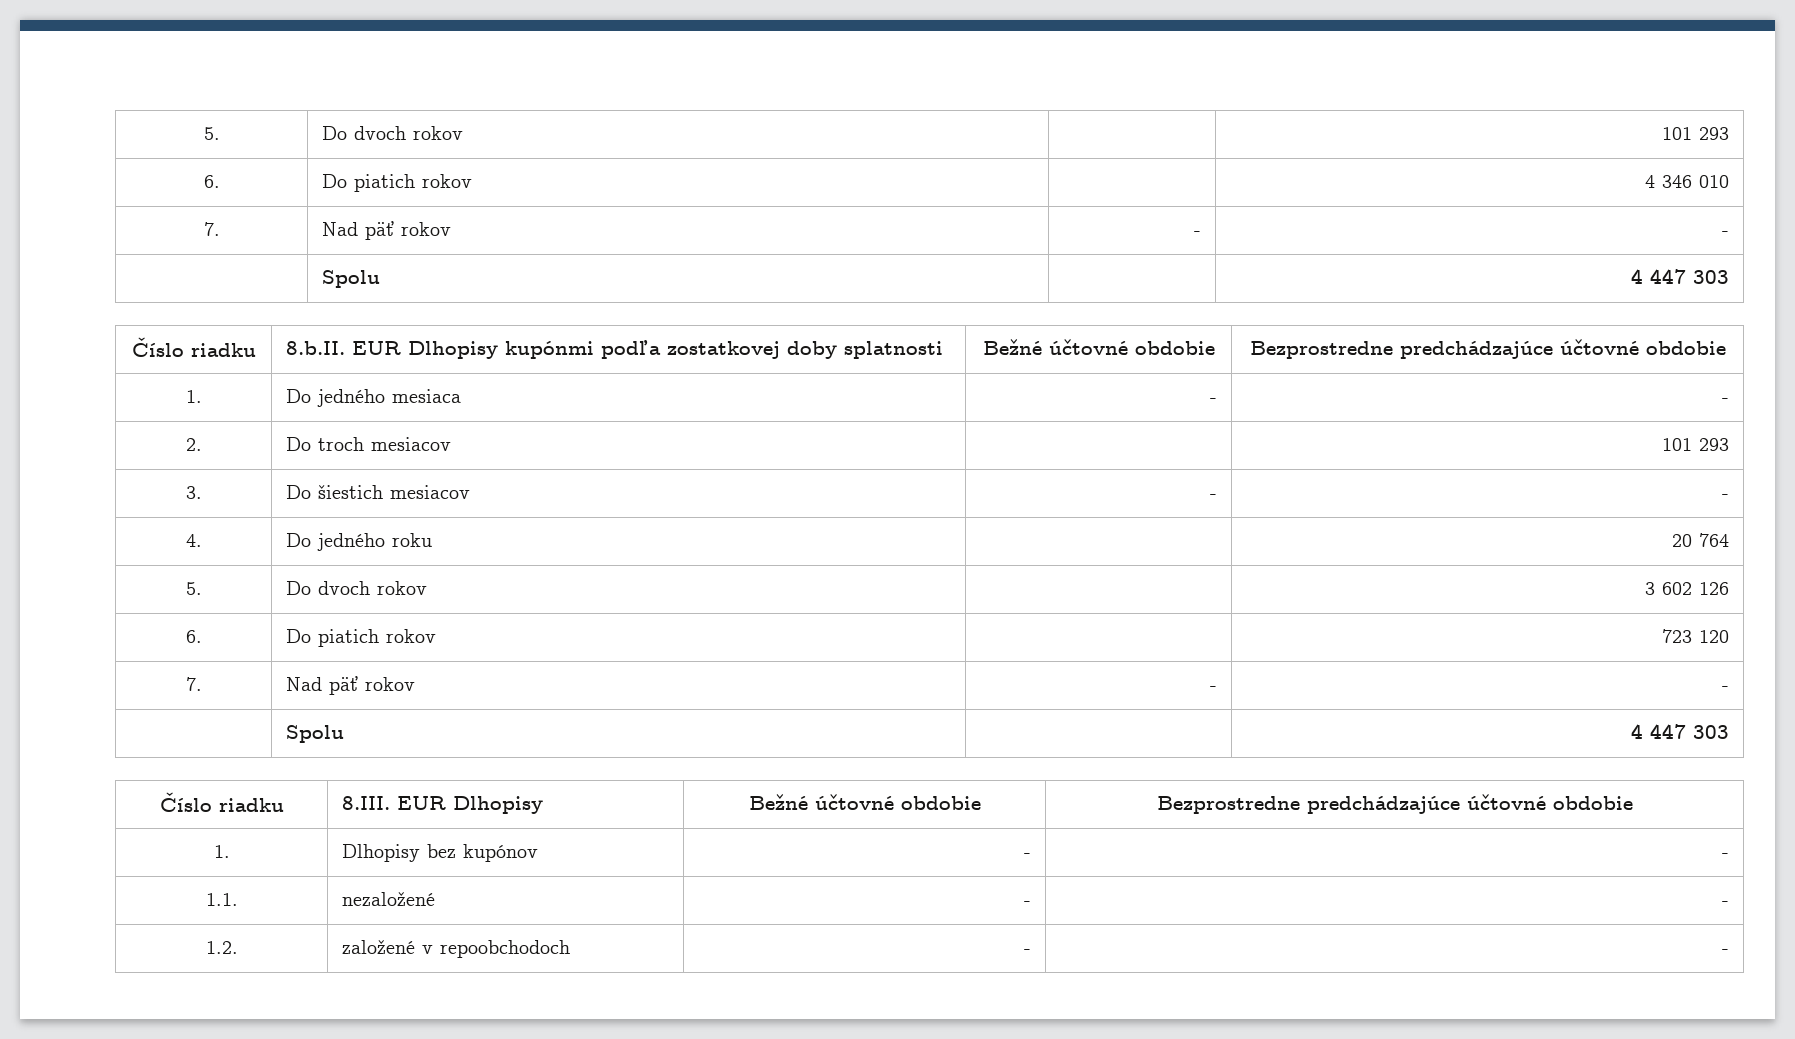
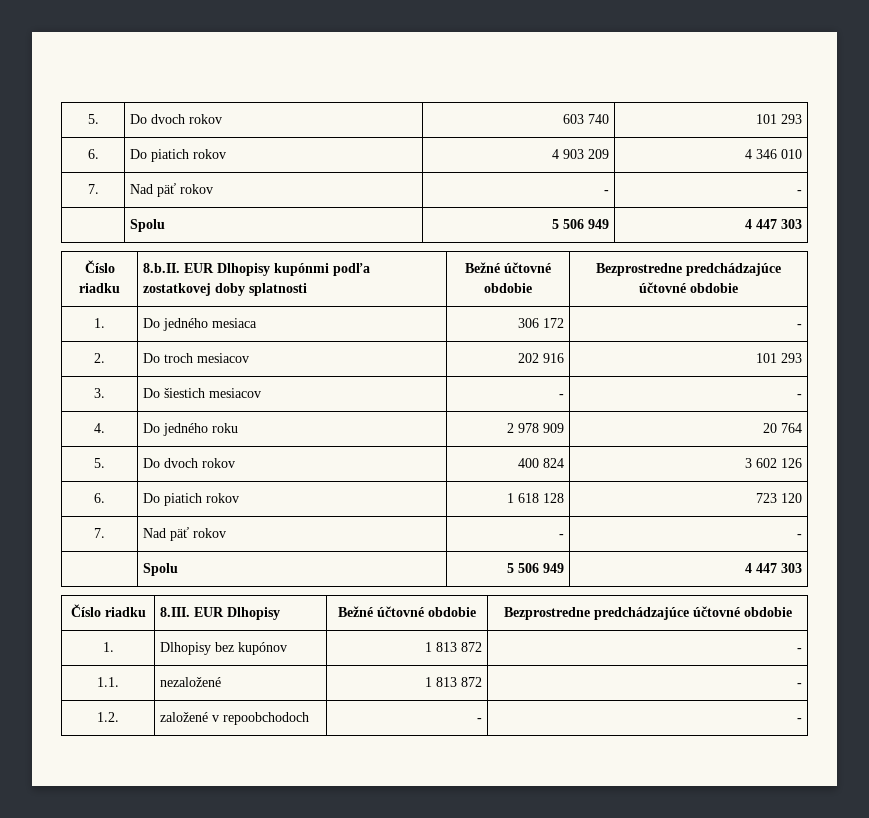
- 5. | Do dvoch rokov | | 101 293
+ 5. | Do dvoch rokov | 603 740 | 101 293
- 6. | Do piatich rokov | | 4 346 010
+ 6. | Do piatich rokov | 4 903 209 | 4 346 010
  7. | Nad päť rokov | - | -
- | Spolu | | 4 447 303
+ | Spolu | 5 506 949 | 4 447 303
- 1. | Do jedného mesiaca | - | -
+ 1. | Do jedného mesiaca | 306 172 | -
- 2. | Do troch mesiacov | | 101 293
+ 2. | Do troch mesiacov | 202 916 | 101 293
- 4. | Do jedného roku | | 20 764
+ 4. | Do jedného roku | 2 978 909 | 20 764
- 5. | Do dvoch rokov | | 3 602 126
+ 5. | Do dvoch rokov | 400 824 | 3 602 126
- 6. | Do piatich rokov | | 723 120
+ 6. | Do piatich rokov | 1 618 128 | 723 120
  7. | Nad päť rokov | - | -
- | Spolu | | 4 447 303
+ | Spolu | 5 506 949 | 4 447 303
- 1. | Dlhopisy bez kupónov | - | -
+ 1. | Dlhopisy bez kupónov | 1 813 872 | -
- 1.1. | nezaložené | - | -
+ 1.1. | nezaložené | 1 813 872 | -

